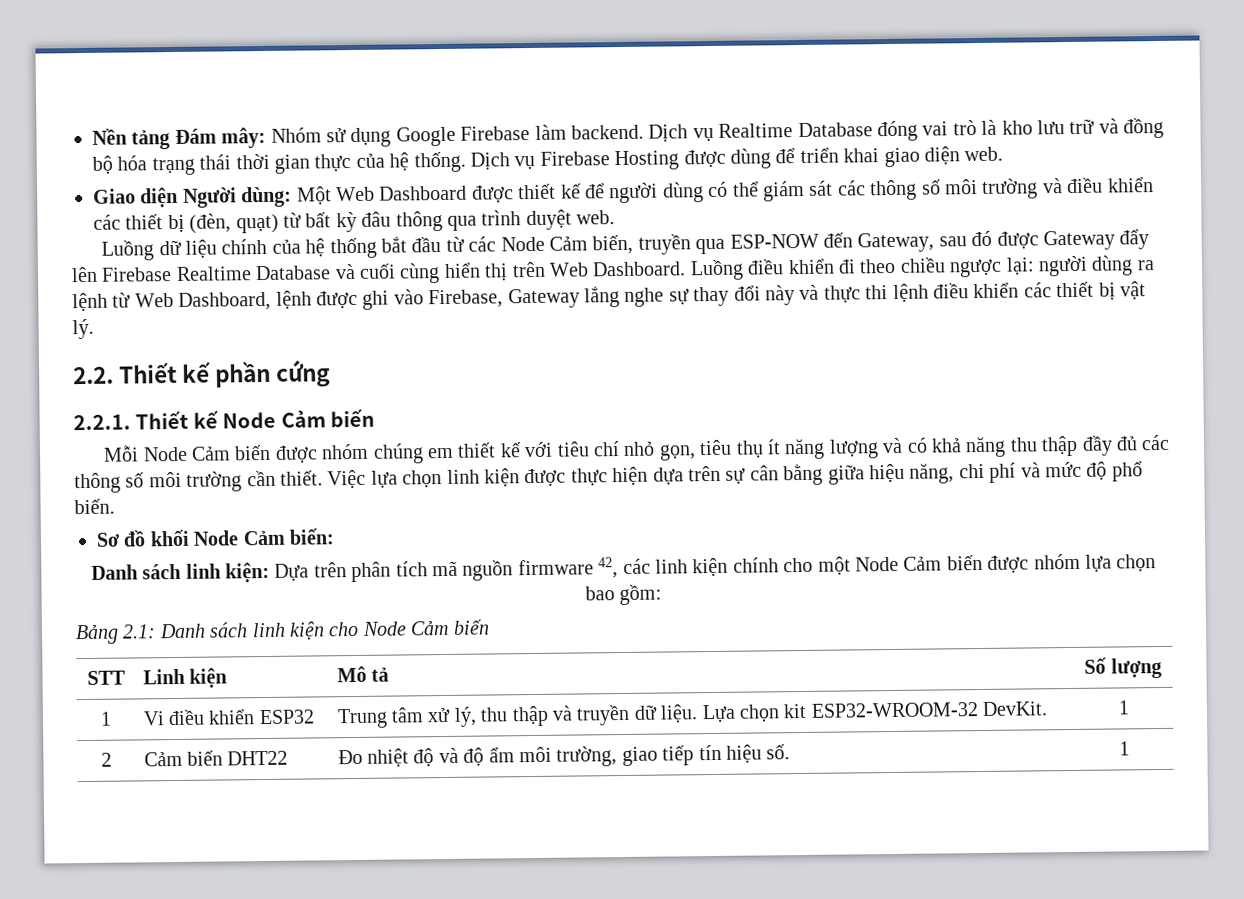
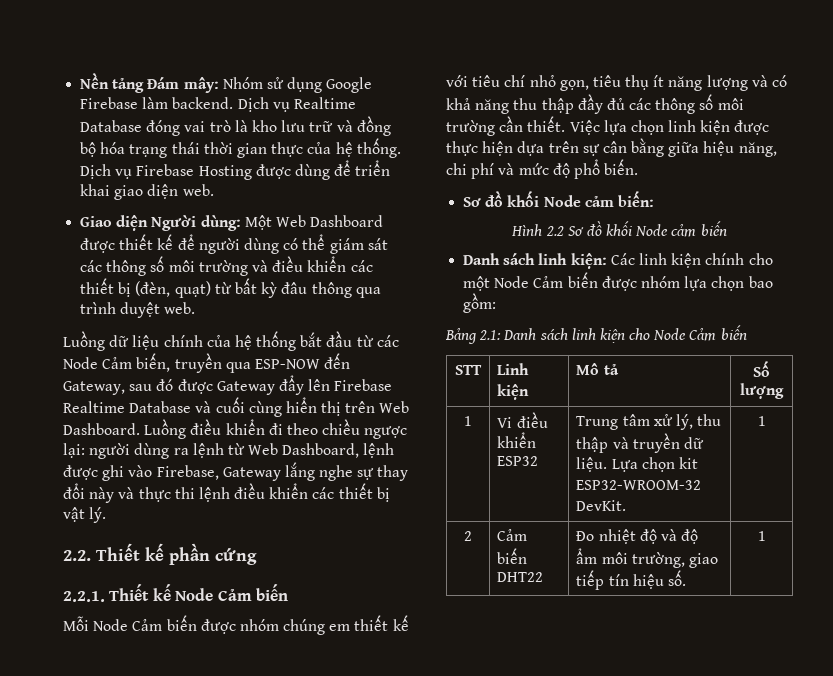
- Sơ đồ khối Node Cảm biến:
+ Sơ đồ khối Node cảm biến:
- Danh sách linh kiện: Dựa trên phân tích mã nguồn firmware 42, các linh kiện chính cho một Node Cảm biến được nhóm lựa chọn bao gồm:
+ Hình 2.2 Sơ đồ khối Node cảm biến
+ Danh sách linh kiện: Các linh kiện chính cho một Node Cảm biến được nhóm lựa chọn bao gồm:

